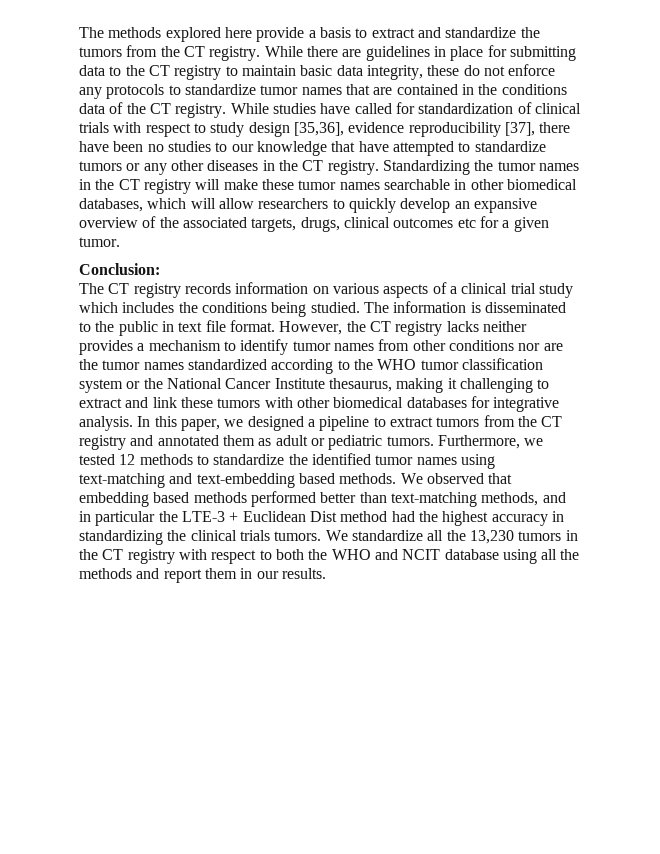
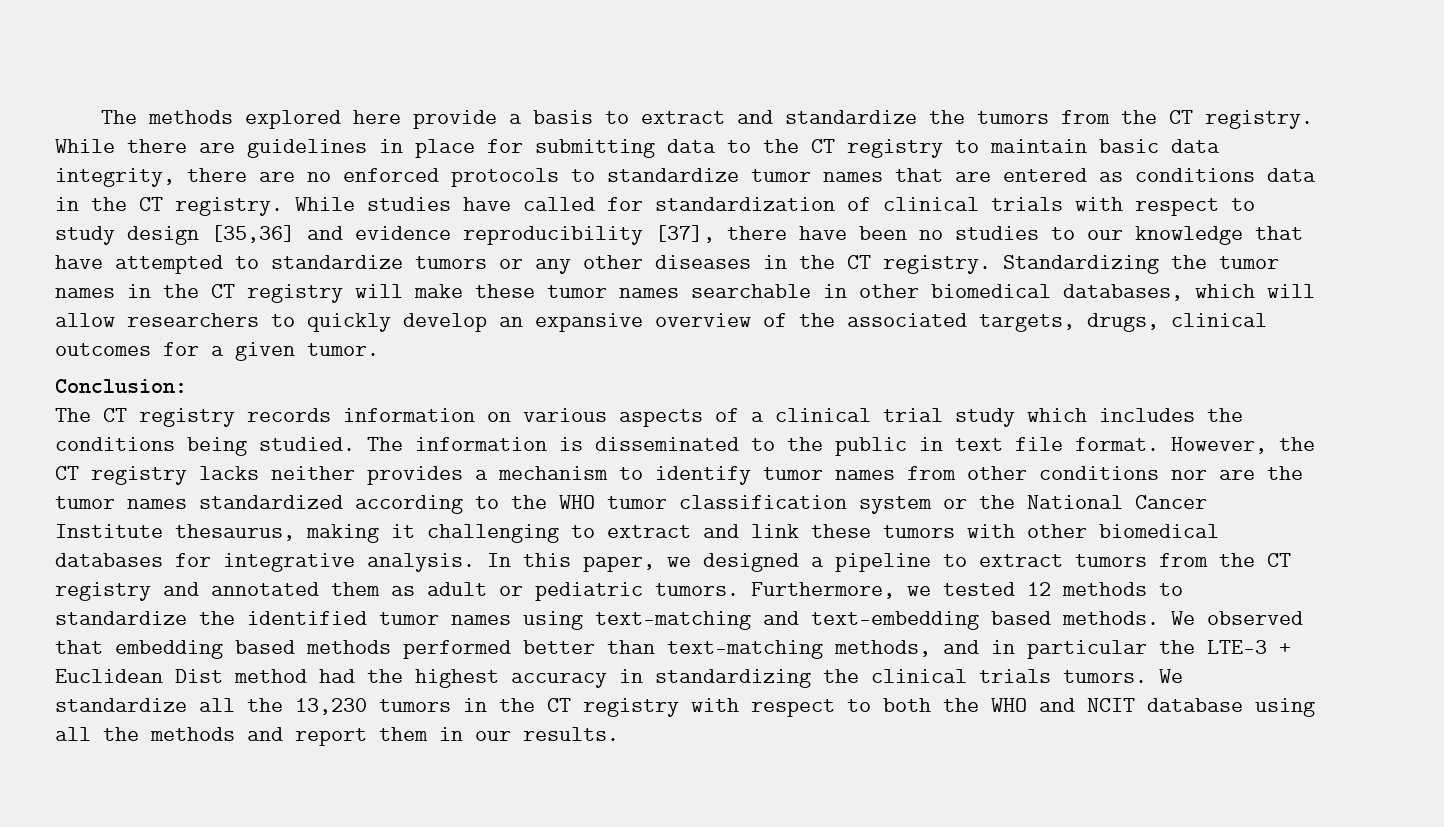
- While there are guidelines in place for submitting data to the CT registry to maintain basic data integrity, these do not enforce any protocols to standardize tumor names that are contained in the conditions data of the CT registry.
+ While there are guidelines in place for submitting data to the CT registry to maintain basic data integrity, there are no enforced protocols to standardize tumor names that are entered as conditions data in the CT registry.
- While studies have called for standardization of clinical trials with respect to study design [35,36], evidence reproducibility [37], there have been no studies to our knowledge that have attempted to standardize tumors or any other diseases in the CT registry.
+ While studies have called for standardization of clinical trials with respect to study design [35,36] and evidence reproducibility [37], there have been no studies to our knowledge that have attempted to standardize tumors or any other diseases in the CT registry.
- Standardizing the tumor names in the CT registry will make these tumor names searchable in other biomedical databases, which will allow researchers to quickly develop an expansive overview of the associated targets, drugs, clinical outcomes etc for a given tumor.
+ Standardizing the tumor names in the CT registry will make these tumor names searchable in other biomedical databases, which will allow researchers to quickly develop an expansive overview of the associated targets, drugs, clinical outcomes for a given tumor.

